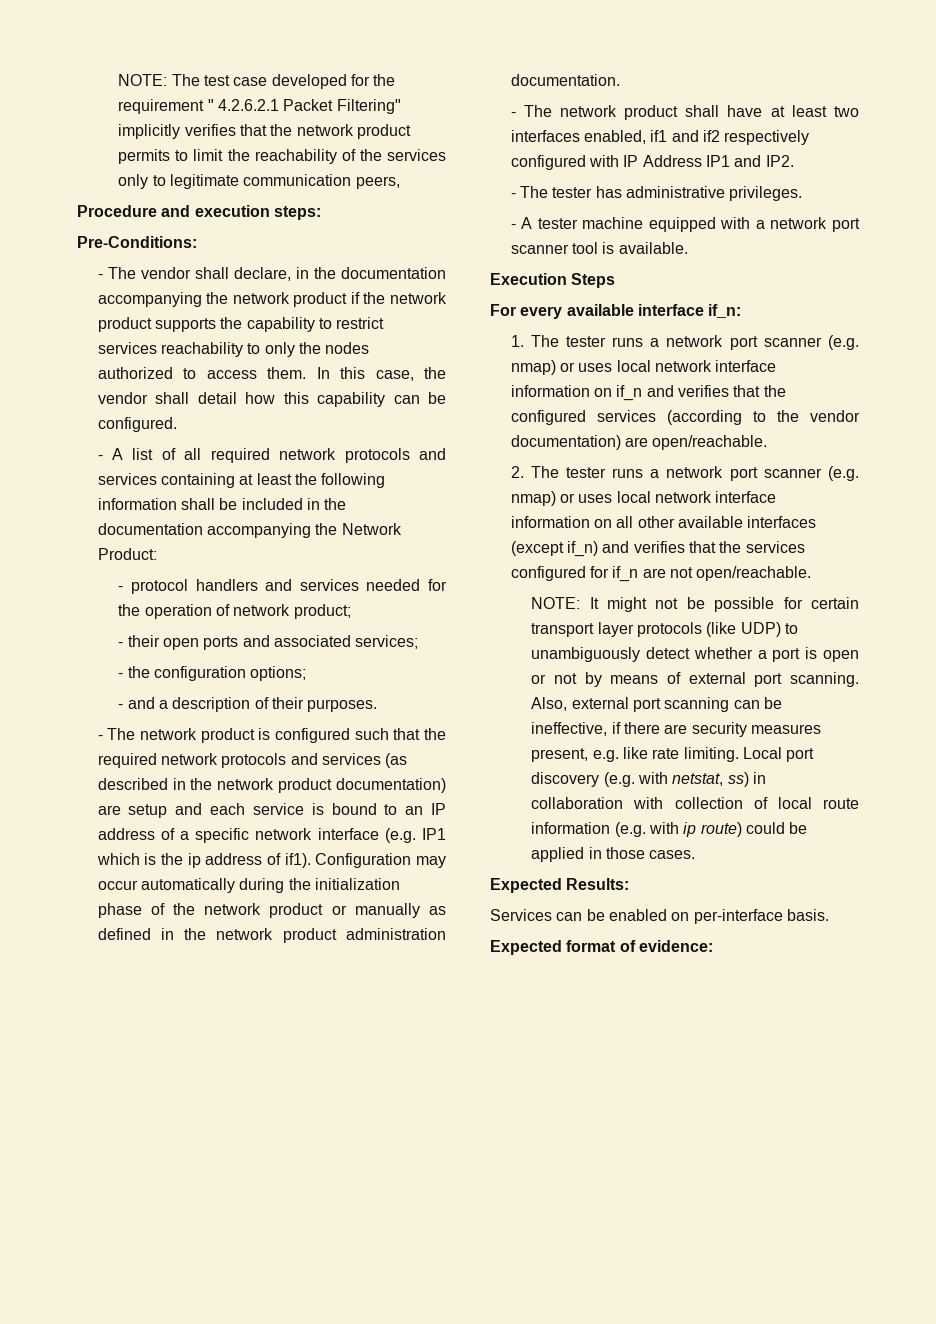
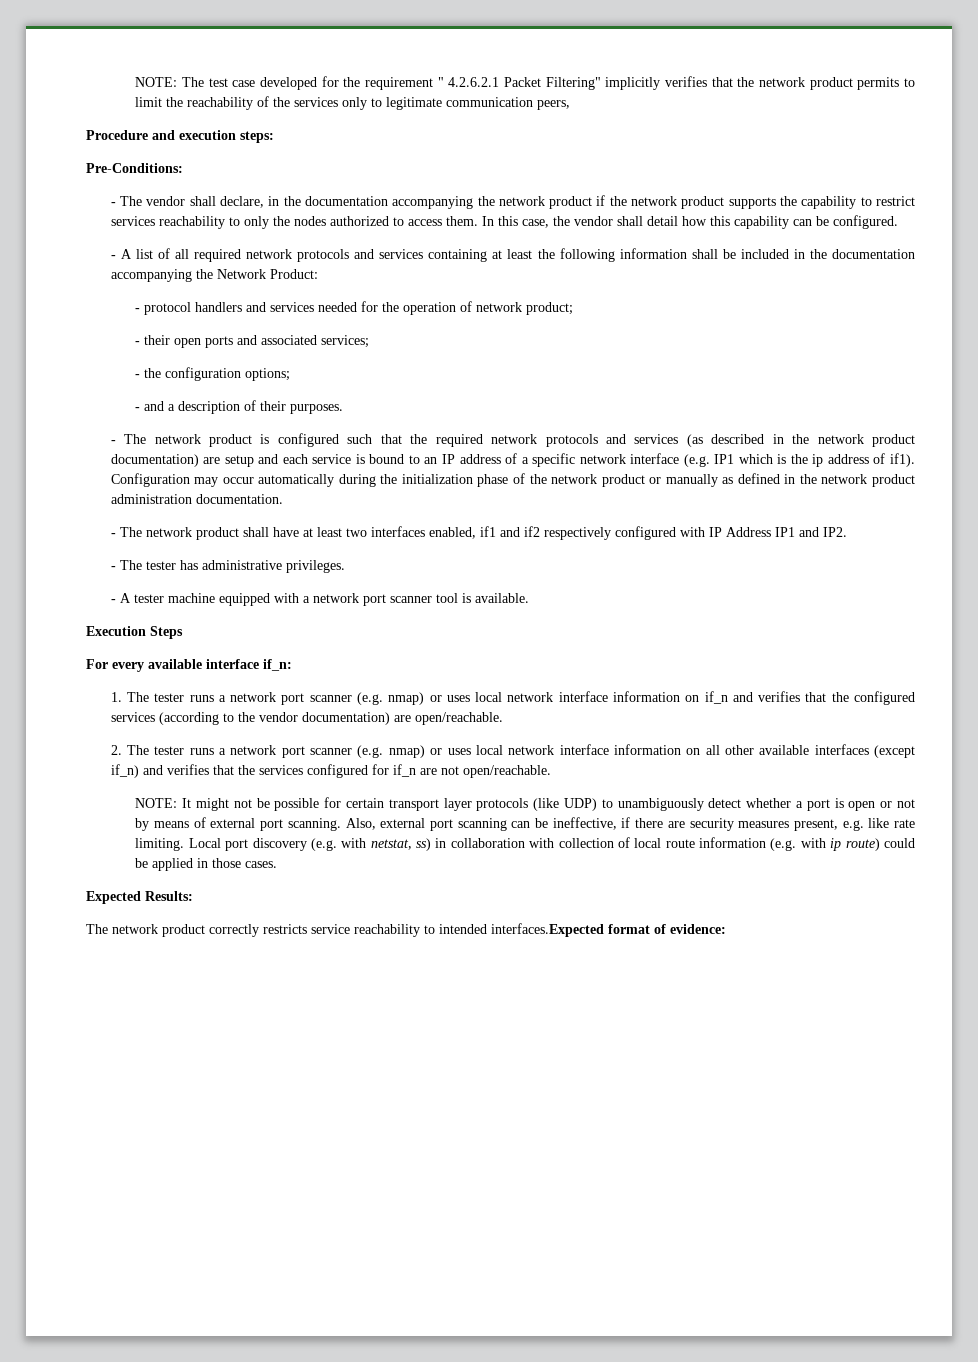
- Services can be enabled on per-interface basis.
- Expected format of evidence:
+ The network product correctly restricts service reachability to intended interfaces.Expected format of evidence:

